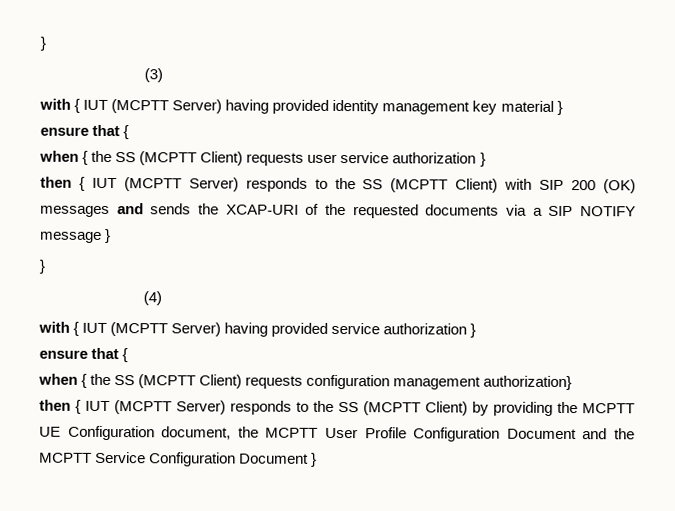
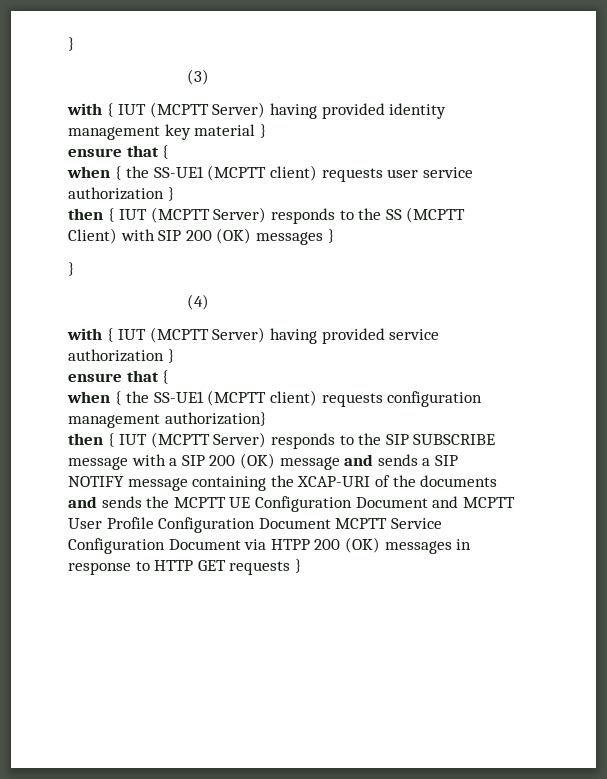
- when { the SS (MCPTT Client) requests user service authorization }
+ when { the SS-UE1 (MCPTT client) requests user service authorization }
- then { IUT (MCPTT Server) responds to the SS (MCPTT Client) with SIP 200 (OK) messages and sends the XCAP-URI of the requested documents via a SIP NOTIFY message }
+ then { IUT (MCPTT Server) responds to the SS (MCPTT Client) with SIP 200 (OK) messages }
- when { the SS (MCPTT Client) requests configuration management authorization}
+ when { the SS-UE1 (MCPTT client) requests configuration management authorization}
- then { IUT (MCPTT Server) responds to the SS (MCPTT Client) by providing the MCPTT UE Configuration document, the MCPTT User Profile Configuration Document and the MCPTT Service Configuration Document }
+ then { IUT (MCPTT Server) responds to the SIP SUBSCRIBE message with a SIP 200 (OK) message and sends a SIP NOTIFY message containing the XCAP-URI of the documents and sends the MCPTT UE Configuration Document and MCPTT User Profile Configuration Document MCPTT Service Configuration Document via HTPP 200 (OK) messages in response to HTTP GET requests }

